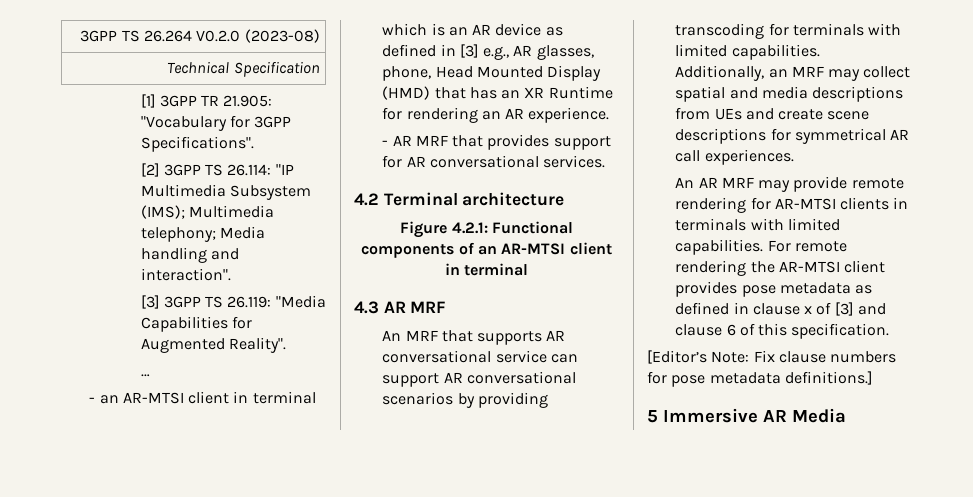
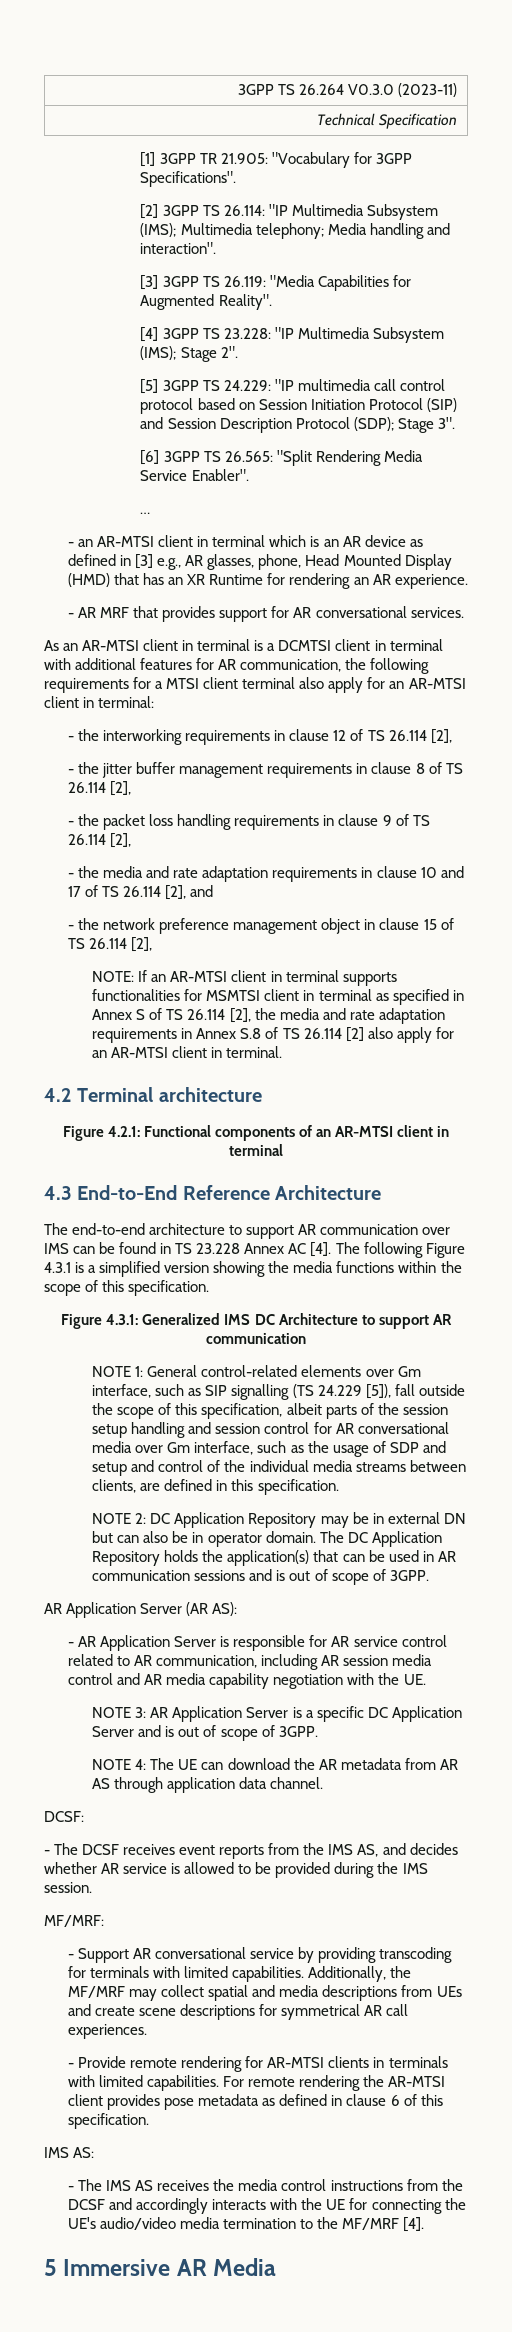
- 3GPP TS 26.264 V0.2.0 (2023-08)
+ 3GPP TS 26.264 V0.3.0 (2023-11)
+ [4] 3GPP TS 23.228: "IP Multimedia Subsystem (IMS); Stage 2".
+ [5] 3GPP TS 24.229: "IP multimedia call control protocol based on Session Initiation Protocol (SIP) and Session Description Protocol (SDP); Stage 3".
+ [6] 3GPP TS 26.565: "Split Rendering Media Service Enabler".
+ As an AR-MTSI client in terminal is a DCMTSI client in terminal with additional features for AR communication, the following requirements for a MTSI client terminal also apply for an AR-MTSI client in terminal:
+ - the interworking requirements in clause 12 of TS 26.114 [2],
+ - the jitter buffer management requirements in clause 8 of TS 26.114 [2],
+ - the packet loss handling requirements in clause 9 of TS 26.114 [2],
+ - the media and rate adaptation requirements in clause 10 and 17 of TS 26.114 [2], and
+ - the network preference management object in clause 15 of TS 26.114 [2],
+ NOTE: If an AR-MTSI client in terminal supports functionalities for MSMTSI client in terminal as specified in Annex S of TS 26.114 [2], the media and rate adaptation requirements in Annex S.8 of TS 26.114 [2] also apply for an AR-MTSI client in terminal.
- 4.3 AR MRF
- An MRF that supports AR conversational service can support AR conversational scenarios by providing transcoding for terminals with limited capabilities.
+ 4.3 End-to-End Reference Architecture
+ The end-to-end architecture to support AR communication over IMS can be found in TS 23.228 Annex AC [4]. The following Figure 4.3.1 is a simplified version showing the media functions within the scope of this specification.
+ Figure 4.3.1: Generalized IMS DC Architecture to support AR communication
+ NOTE 1: General control-related elements over Gm interface, such as SIP signalling (TS 24.229 [5]), fall outside the scope of this specification, albeit parts of the session setup handling and session control for AR conversational media over Gm interface, such as the usage of SDP and setup and control of the individual media streams between clients, are defined in this specification.
+ NOTE 2: DC Application Repository may be in external DN but can also be in operator domain. The DC Application Repository holds the application(s) that can be used in AR communication sessions and is out of scope of 3GPP.
+ AR Application Server (AR AS):
+ - AR Application Server is responsible for AR service control related to AR communication, including AR session media control and AR media capability negotiation with the UE.
+ NOTE 3: AR Application Server is a specific DC Application Server and is out of scope of 3GPP.
+ NOTE 4: The UE can download the AR metadata from AR AS through application data channel.
+ DCSF:
+ - The DCSF receives event reports from the IMS AS, and decides whether AR service is allowed to be provided during the IMS session.
+ MF/MRF:
+ - Support AR conversational service by providing transcoding for terminals with limited capabilities.
- Additionally, an MRF may collect spatial and media descriptions from UEs and create scene descriptions for symmetrical AR call experiences.
+ Additionally, the MF/MRF may collect spatial and media descriptions from UEs and create scene descriptions for symmetrical AR call experiences.
- An AR MRF may provide remote rendering for AR-MTSI clients in terminals with limited capabilities.
+ - Provide remote rendering for AR-MTSI clients in terminals with limited capabilities.
- For remote rendering the AR-MTSI client provides pose metadata as defined in clause x of [3] and clause 6 of this specification.
+ For remote rendering the AR-MTSI client provides pose metadata as defined in clause 6 of this specification.
- [Editor’s Note: Fix clause numbers for pose metadata definitions.]
+ IMS AS:
+ - The IMS AS receives the media control instructions from the DCSF and accordingly interacts with the UE for connecting the UE's audio/video media termination to the MF/MRF [4].

